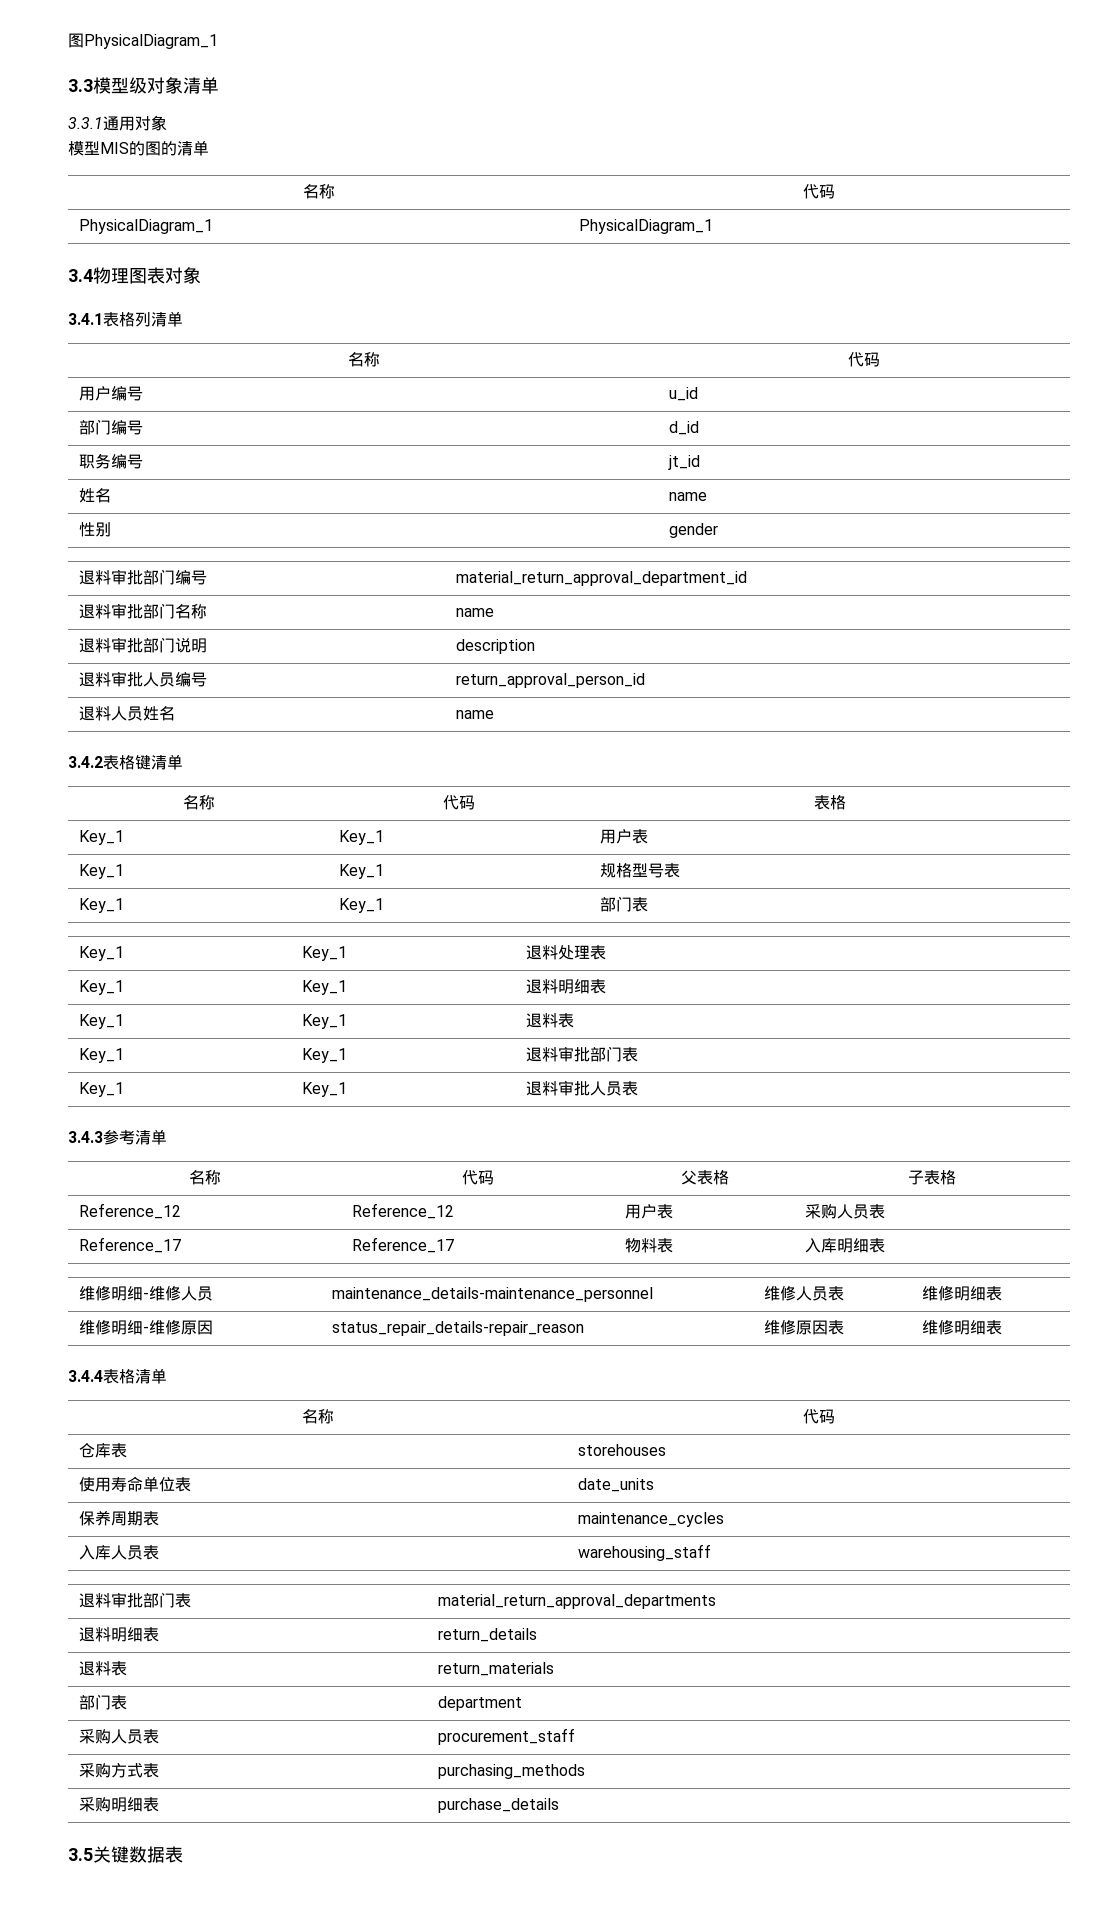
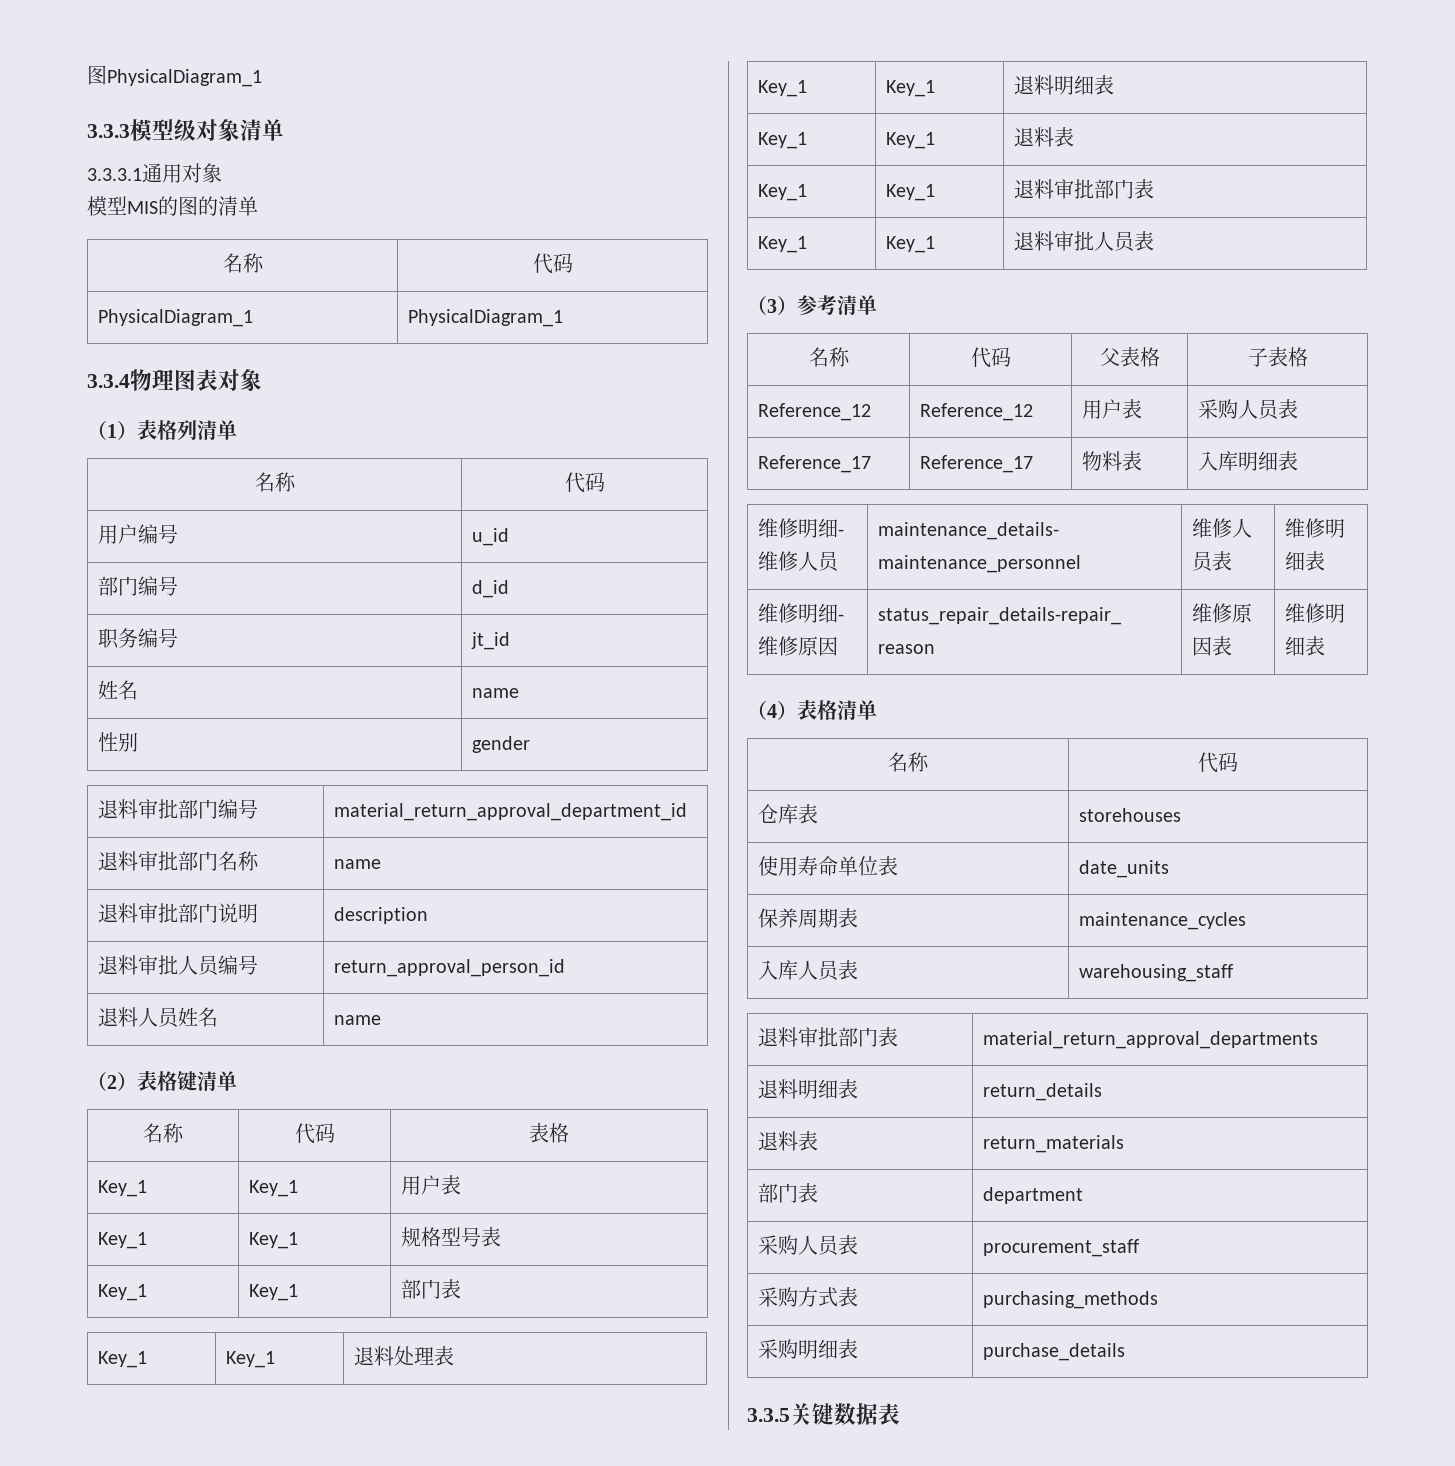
- 3.3模型级对象清单
+ 3.3.3模型级对象清单
- 3.3.1通用对象
+ 3.3.3.1通用对象
- 3.4物理图表对象
+ 3.3.4物理图表对象
- 3.4.1表格列清单
+ （1）表格列清单
- 3.4.2表格键清单
+ （2）表格键清单
- 3.4.3参考清单
+ （3）参考清单
- 3.4.4表格清单
+ （4）表格清单
- 3.5关键数据表
+ 3.3.5关键数据表

